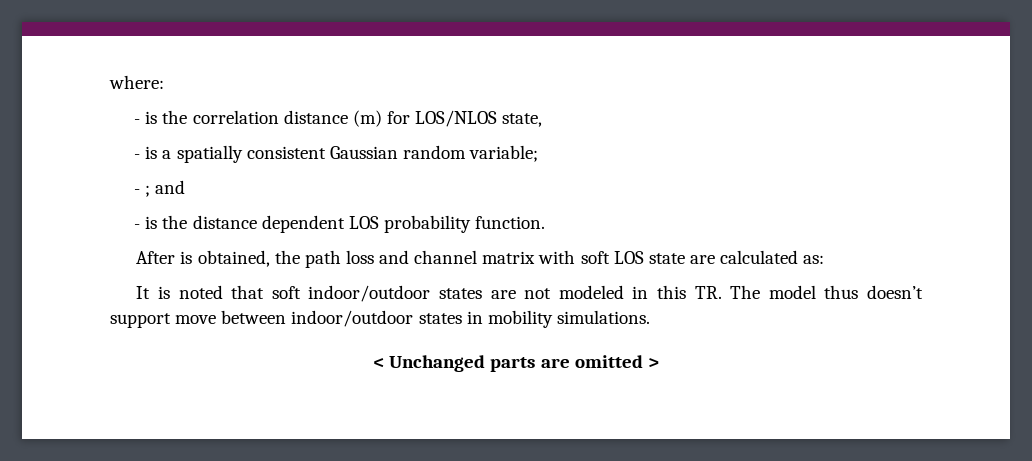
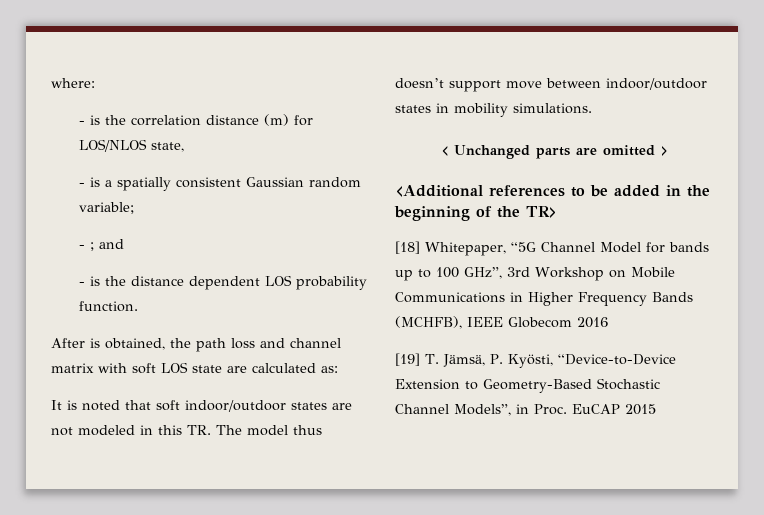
+ <Additional references to be added in the beginning of the TR>
+ [18] Whitepaper, “5G Channel Model for bands up to 100 GHz”, 3rd Workshop on Mobile Communications in Higher Frequency Bands (MCHFB), IEEE Globecom 2016
+ [19] T. Jämsä, P. Kyösti, “Device-to-Device Extension to Geometry-Based Stochastic Channel Models”, in Proc. EuCAP 2015

